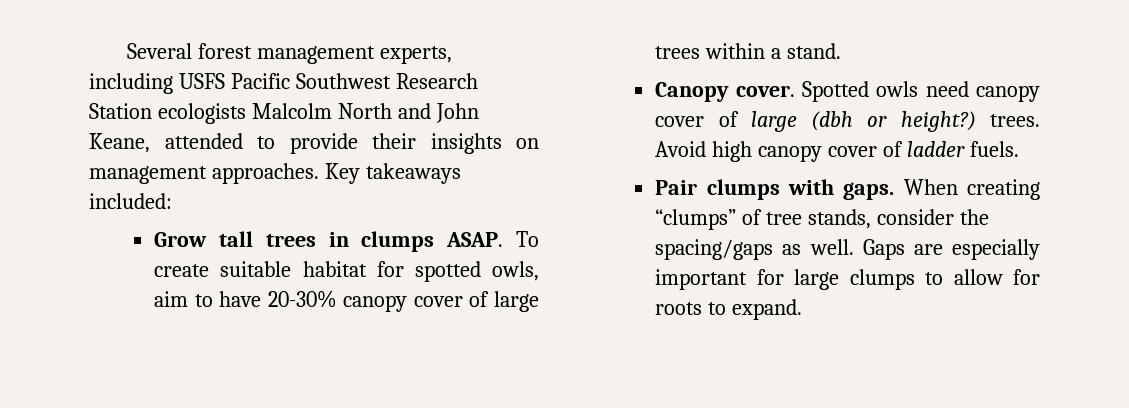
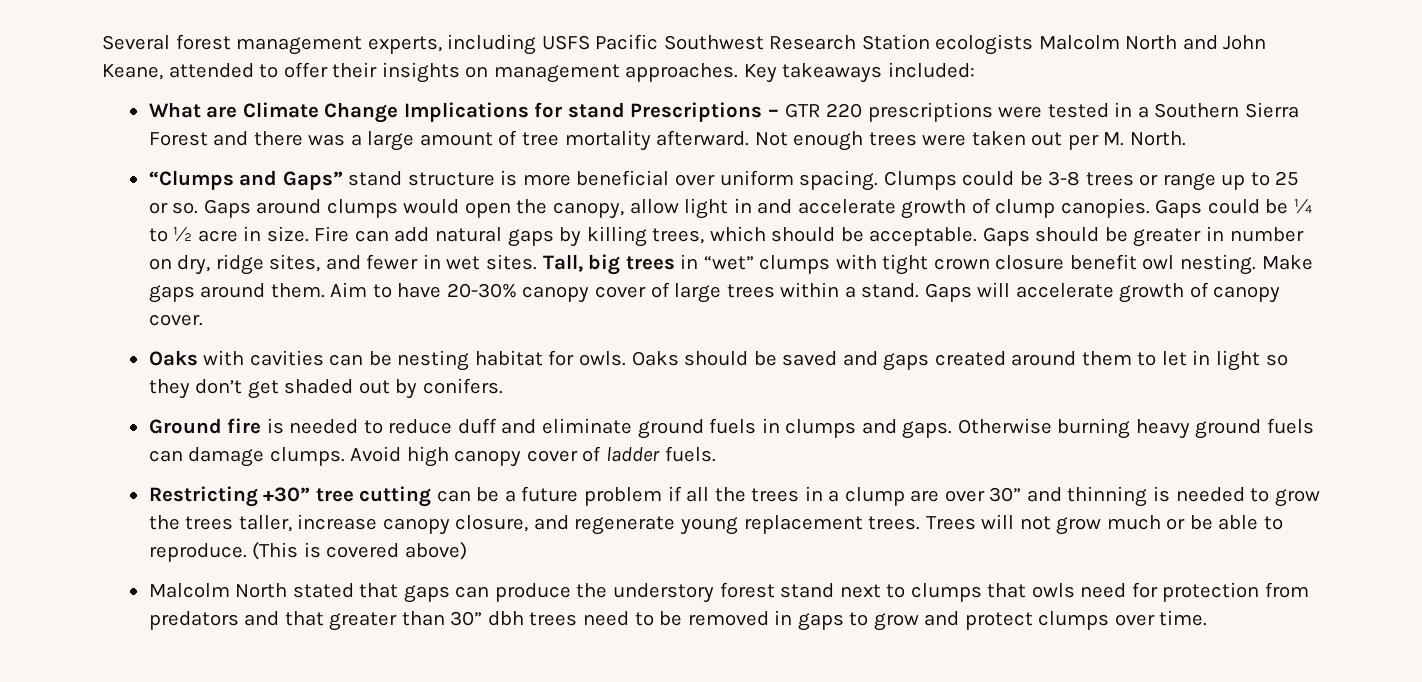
- Several forest management experts, including USFS Pacific Southwest Research Station ecologists Malcolm North and John Keane, attended to provide their insights on management approaches.
+ Several forest management experts, including USFS Pacific Southwest Research Station ecologists Malcolm North and John Keane, attended to offer their insights on management approaches.
- Grow tall trees in clumps ASAP. To create suitable habitat for spotted owls, aim to have 20-30% canopy cover of large trees within a stand.
- Canopy cover. Spotted owls need canopy cover of large (dbh or height?) trees.
+ What are Climate Change Implications for stand Prescriptions – GTR 220 prescriptions were tested in a Southern Sierra Forest and there was a large amount of tree mortality afterward. Not enough trees were taken out per M. North.
+ “Clumps and Gaps” stand structure is more beneficial over uniform spacing. Clumps could be 3-8 trees or range up to 25 or so. Gaps around clumps would open the canopy, allow light in and accelerate growth of clump canopies. Gaps could be ¼ to ½ acre in size. Fire can add natural gaps by killing trees, which should be acceptable. Gaps should be greater in number on dry, ridge sites, and fewer in wet sites. Tall, big trees in “wet” clumps with tight crown closure benefit owl nesting. Make gaps around them. Aim to have 20-30% canopy cover of large trees within a stand. Gaps will accelerate growth of canopy cover.
+ Oaks with cavities can be nesting habitat for owls. Oaks should be saved and gaps created around them to let in light so they don’t get shaded out by conifers.
+ Ground fire is needed to reduce duff and eliminate ground fuels in clumps and gaps. Otherwise burning heavy ground fuels can damage clumps.
- Pair clumps with gaps. When creating “clumps” of tree stands, consider the spacing/gaps as well. Gaps are especially important for large clumps to allow for roots to expand.
+ Restricting +30” tree cutting can be a future problem if all the trees in a clump are over 30” and thinning is needed to grow the trees taller, increase canopy closure, and regenerate young replacement trees. Trees will not grow much or be able to reproduce. (This is covered above)
+ Malcolm North stated that gaps can produce the understory forest stand next to clumps that owls need for protection from predators and that greater than 30” dbh trees need to be removed in gaps to grow and protect clumps over time.

